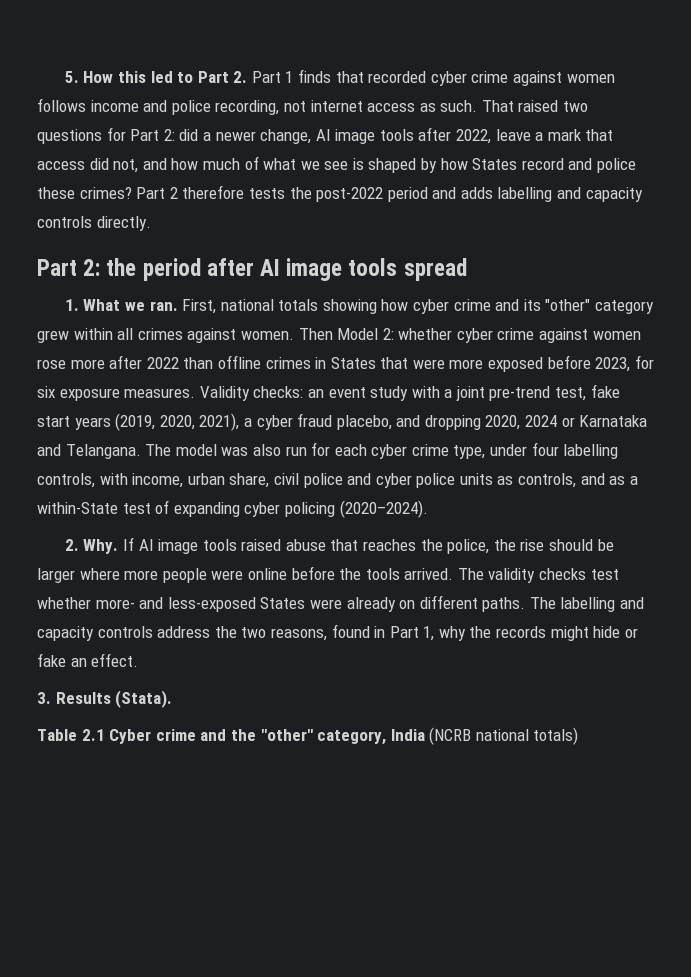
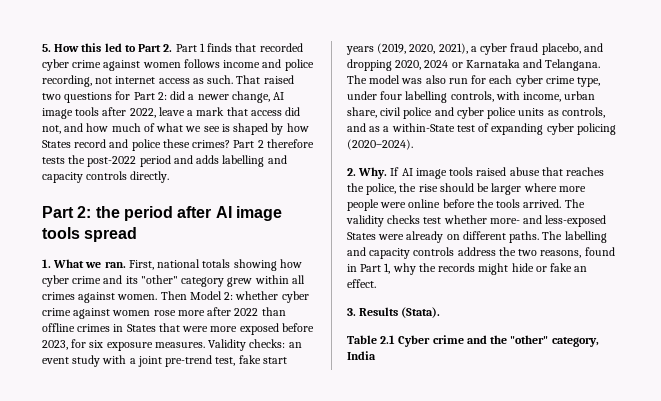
- Table 2.1 Cyber crime and the "other" category, India (NCRB national totals)
+ Table 2.1 Cyber crime and the "other" category, India

